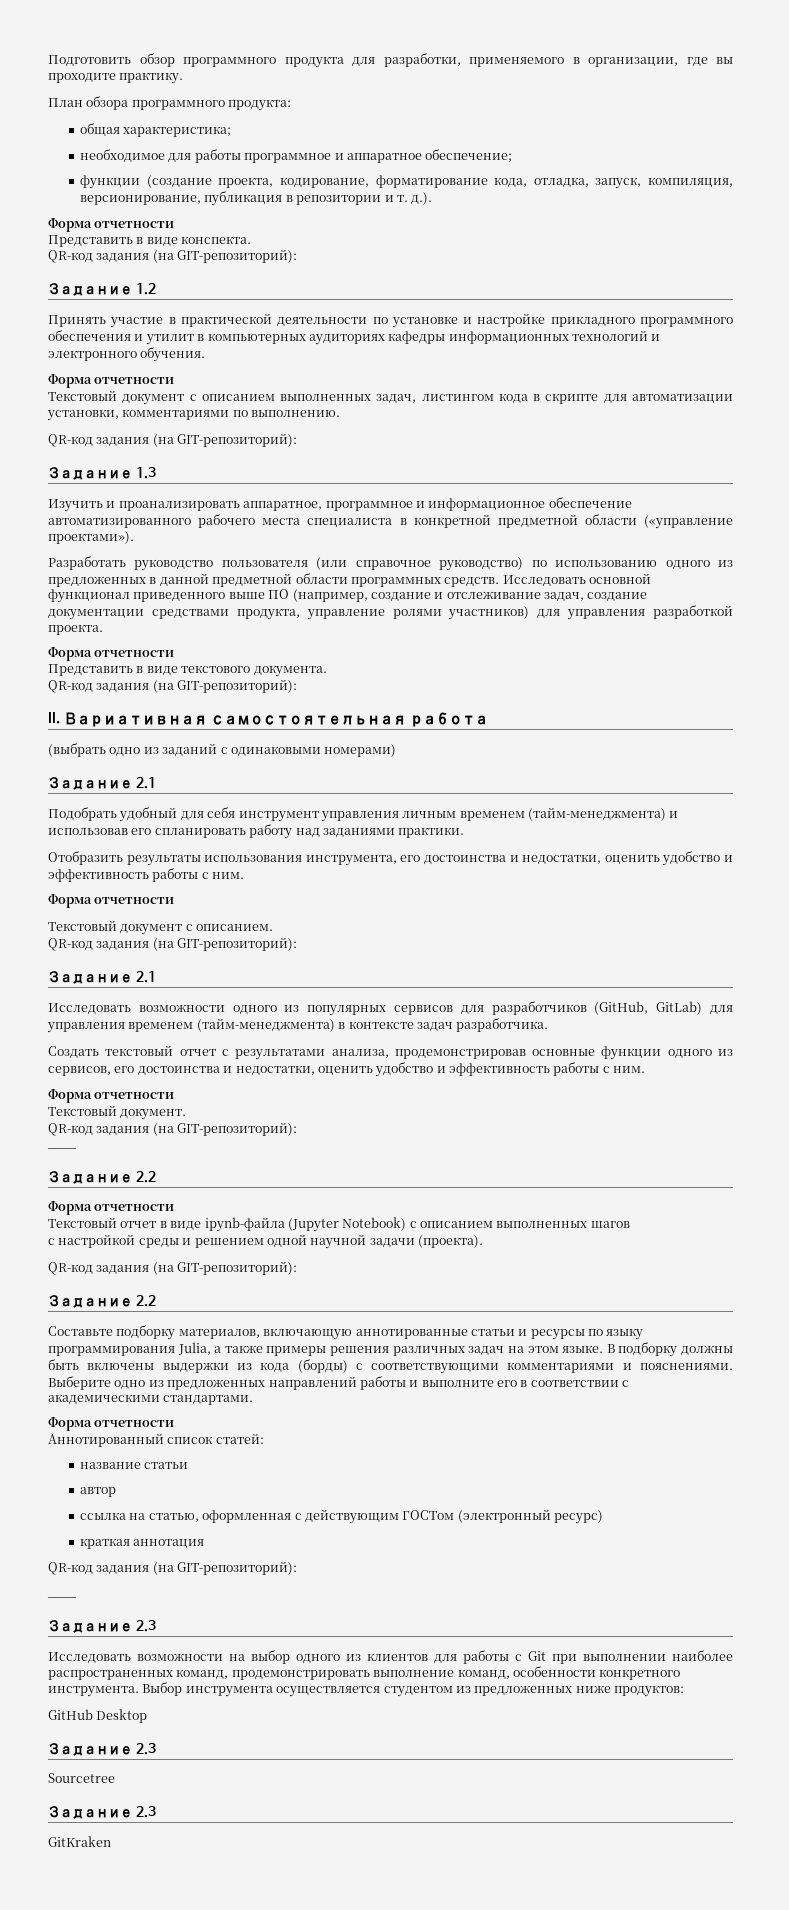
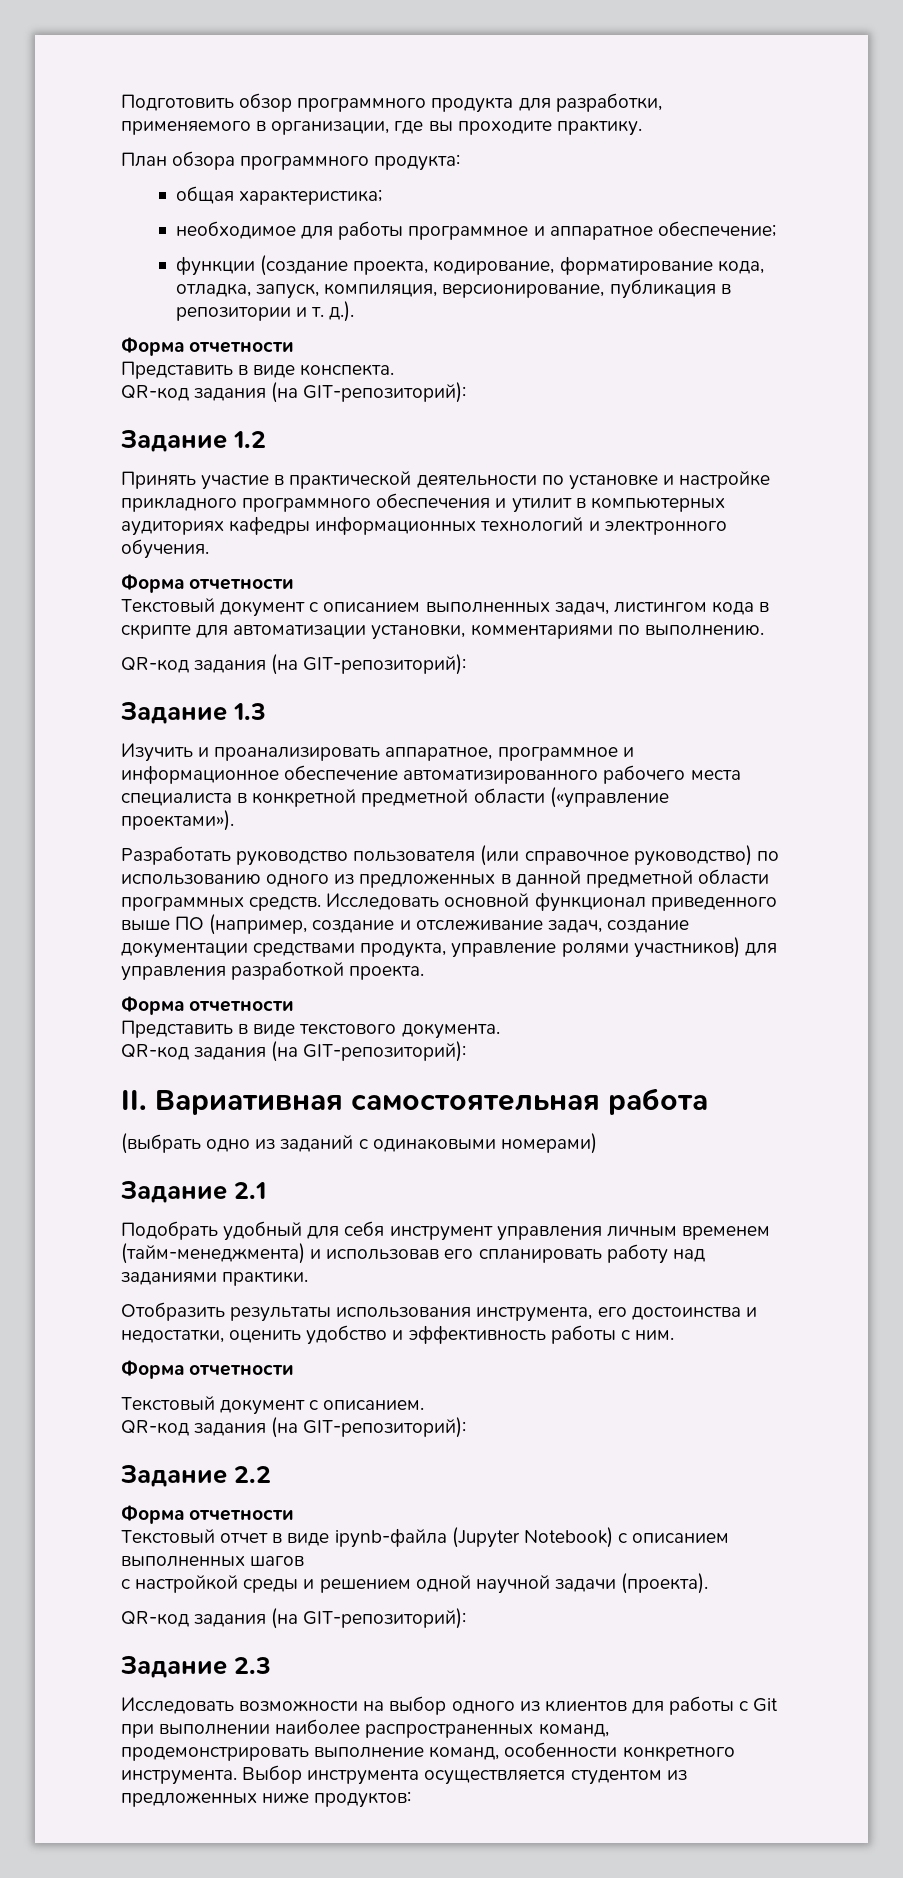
  Текстовый документ с описанием.
  QR-код задания (на GIT-репозиторий):
- Задание 2.1
- Исследовать возможности одного из популярных сервисов для разработчиков (GitHub, GitLab) для управления временем (тайм-менеджмента) в контексте задач разработчика.
- Создать текстовый отчет с результатами анализа, продемонстрировав основные функции одного из сервисов, его достоинства и недостатки, оценить удобство и эффективность работы с ним.
- Форма отчетности
- Текстовый документ.
- QR-код задания (на GIT-репозиторий):
- ____
  с настройкой среды и решением одной научной задачи (проекта).
  QR-код задания (на GIT-репозиторий):
- Задание 2.2
- Составьте подборку материалов, включающую аннотированные статьи и ресурсы по языку программирования Julia, а также примеры решения различных задач на этом языке. В подборку должны быть включены выдержки из кода (борды) с соответствующими комментариями и пояснениями. Выберите одно из предложенных направлений работы и выполните его в соответствии с академическими стандартами.
- Форма отчетности
- Аннотированный список статей:
- название статьи
- автор
- ссылка на статью, оформленная с действующим ГОСТом (электронный ресурс)
- краткая аннотация
- QR-код задания (на GIT-репозиторий):
- ____
- GitHub Desktop
- Задание 2.3
- Sourcetree
- Задание 2.3
- GitKraken

